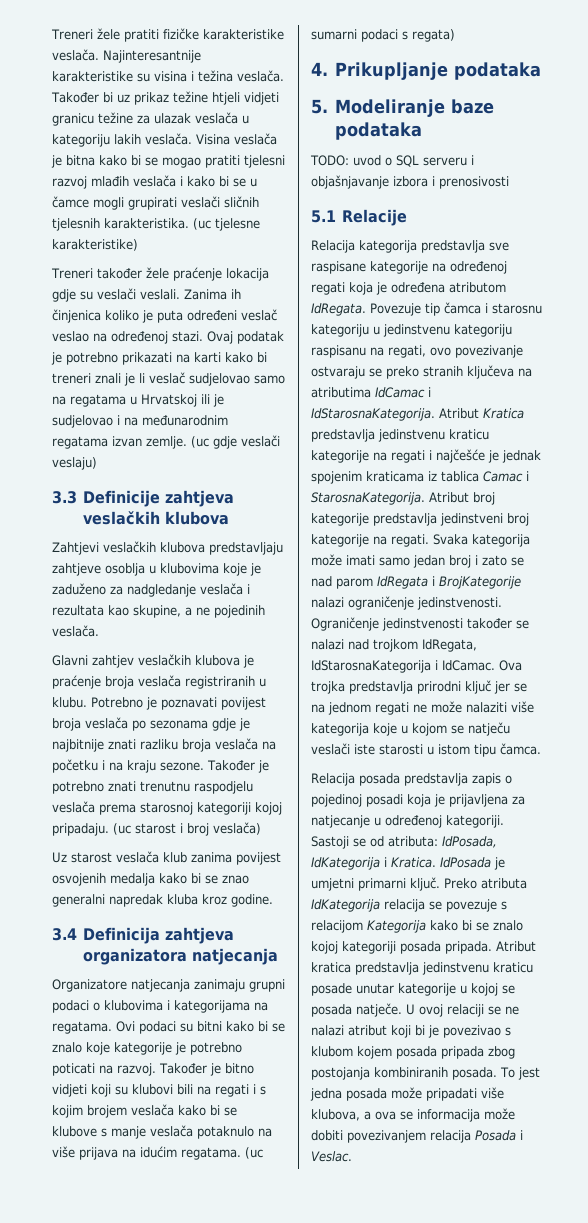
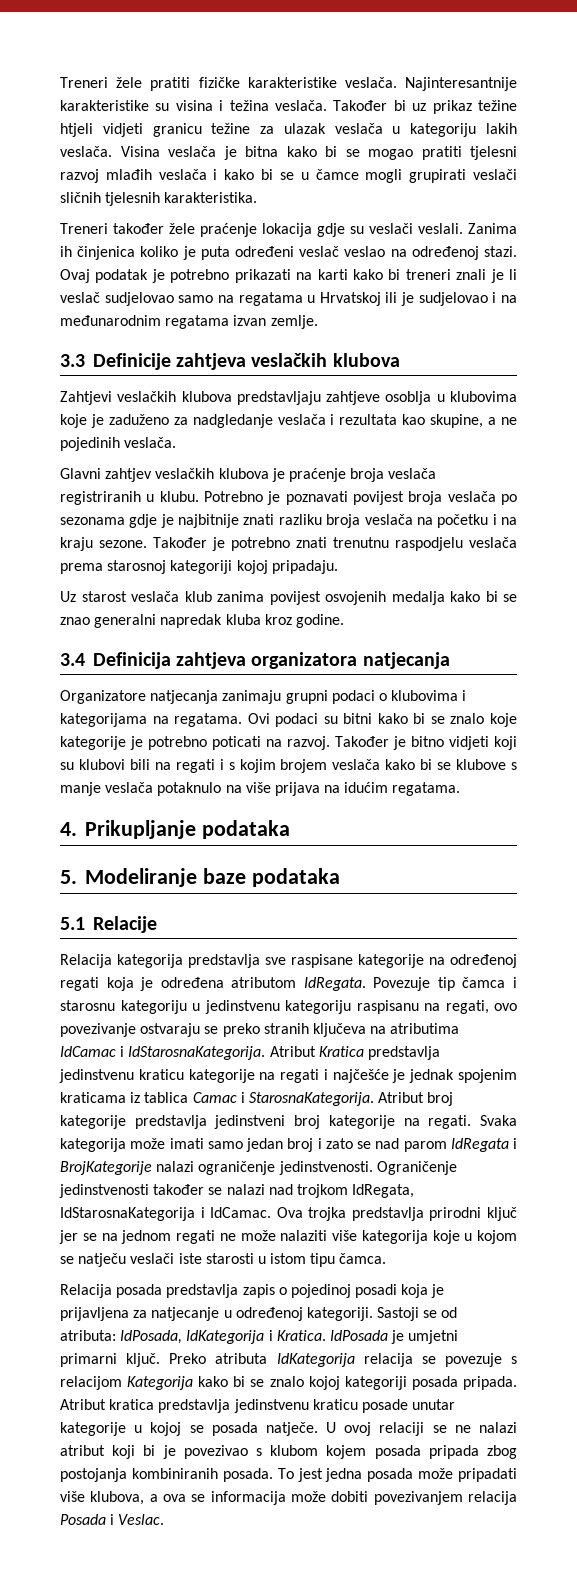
- (uc tjelesne karakteristike)
- (uc gdje veslači veslaju)
- (uc starost i broj veslača)
- (uc sumarni podaci s regata)
- TODO: uvod o SQL serveru i objašnjavanje izbora i prenosivosti

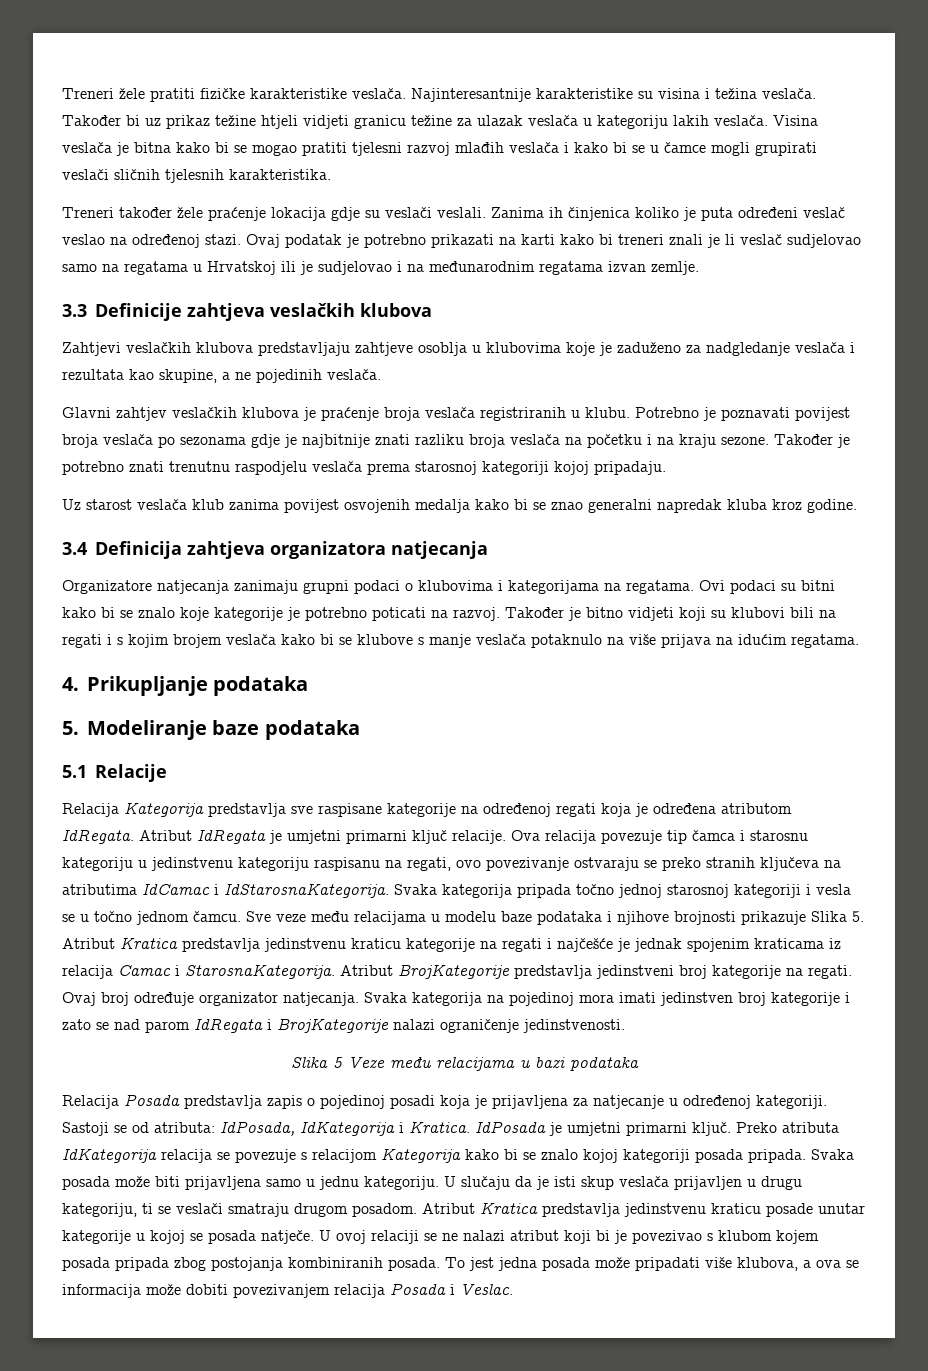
- Relacija kategorija predstavlja sve raspisane kategorije na određenoj regati koja je određena atributom IdRegata.
+ Relacija Kategorija predstavlja sve raspisane kategorije na određenoj regati koja je određena atributom IdRegata.
- Povezuje tip čamca i starosnu kategoriju u jedinstvenu kategoriju raspisanu na regati, ovo povezivanje ostvaraju se preko stranih ključeva na atributima IdCamac i IdStarosnaKategorija.
+ Atribut IdRegata je umjetni primarni ključ relacije. Ova relacija povezuje tip čamca i starosnu kategoriju u jedinstvenu kategoriju raspisanu na regati, ovo povezivanje ostvaraju se preko stranih ključeva na atributima IdCamac i IdStarosnaKategorija.
- Atribut Kratica predstavlja jedinstvenu kraticu kategorije na regati i najčešće je jednak spojenim kraticama iz tablica Camac i StarosnaKategorija.
+ Svaka kategorija pripada točno jednoj starosnoj kategoriji i vesla se u točno jednom čamcu. Sve veze među relacijama u modelu baze podataka i njihove brojnosti prikazuje Slika 5. Atribut Kratica predstavlja jedinstvenu kraticu kategorije na regati i najčešće je jednak spojenim kraticama iz relacija Camac i StarosnaKategorija.
- Atribut broj kategorije predstavlja jedinstveni broj kategorije na regati.
+ Atribut BrojKategorije predstavlja jedinstveni broj kategorije na regati.
- Svaka kategorija može imati samo jedan broj i zato se nad parom IdRegata i BrojKategorije nalazi ograničenje jedinstvenosti. Ograničenje jedinstvenosti također se nalazi nad trojkom IdRegata, IdStarosnaKategorija i IdCamac. Ova trojka predstavlja prirodni ključ jer se na jednom regati ne može nalaziti više kategorija koje u kojom se natječu veslači iste starosti u istom tipu čamca.
- Relacija posada predstavlja zapis o pojedinoj posadi koja je prijavljena za natjecanje u određenoj kategoriji.
+ Ovaj broj određuje organizator natjecanja. Svaka kategorija na pojedinoj mora imati jedinstven broj kategorije i zato se nad parom IdRegata i BrojKategorije nalazi ograničenje jedinstvenosti.
+ Slika 5 Veze među relacijama u bazi podataka
+ Relacija Posada predstavlja zapis o pojedinoj posadi koja je prijavljena za natjecanje u određenoj kategoriji.
- Atribut kratica predstavlja jedinstvenu kraticu posade unutar kategorije u kojoj se posada natječe.
+ Svaka posada može biti prijavljena samo u jednu kategoriju. U slučaju da je isti skup veslača prijavljen u drugu kategoriju, ti se veslači smatraju drugom posadom. Atribut Kratica predstavlja jedinstvenu kraticu posade unutar kategorije u kojoj se posada natječe.

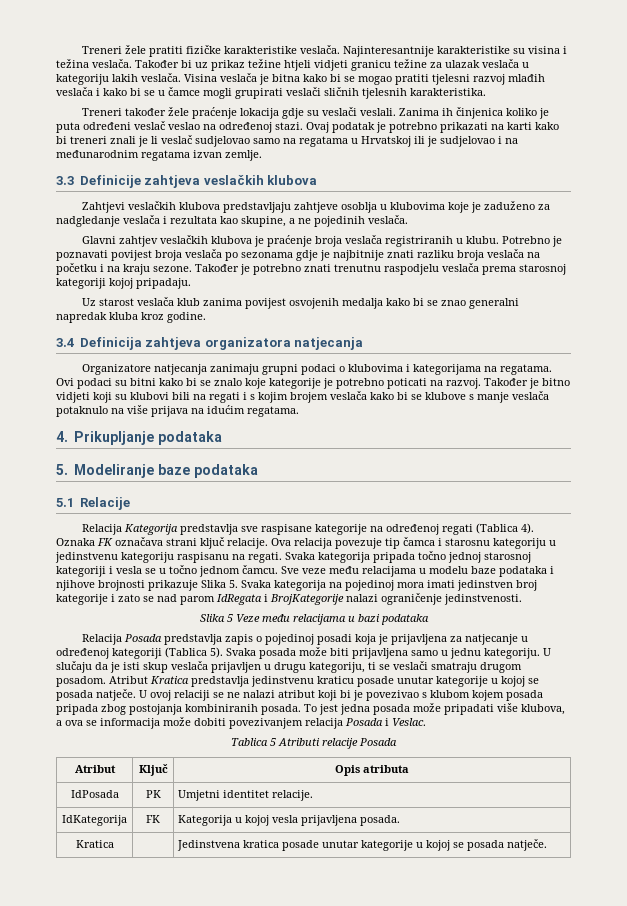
- Relacija Kategorija predstavlja sve raspisane kategorije na određenoj regati koja je određena atributom IdRegata. Atribut IdRegata je umjetni primarni ključ relacije.
+ Relacija Kategorija predstavlja sve raspisane kategorije na određenoj regati (Tablica 4). Oznaka FK označava strani ključ relacije.
- Ova relacija povezuje tip čamca i starosnu kategoriju u jedinstvenu kategoriju raspisanu na regati, ovo povezivanje ostvaraju se preko stranih ključeva na atributima IdCamac i IdStarosnaKategorija.
+ Ova relacija povezuje tip čamca i starosnu kategoriju u jedinstvenu kategoriju raspisanu na regati.
- Sve veze među relacijama u modelu baze podataka i njihove brojnosti prikazuje Slika 5. Atribut Kratica predstavlja jedinstvenu kraticu kategorije na regati i najčešće je jednak spojenim kraticama iz relacija Camac i StarosnaKategorija. Atribut BrojKategorije predstavlja jedinstveni broj kategorije na regati. Ovaj broj određuje organizator natjecanja. Svaka kategorija na pojedinoj mora imati jedinstven broj kategorije i zato se nad parom IdRegata i BrojKategorije nalazi ograničenje jedinstvenosti.
+ Sve veze među relacijama u modelu baze podataka i njihove brojnosti prikazuje Slika 5. Svaka kategorija na pojedinoj mora imati jedinstven broj kategorije i zato se nad parom IdRegata i BrojKategorije nalazi ograničenje jedinstvenosti.
- Relacija Posada predstavlja zapis o pojedinoj posadi koja je prijavljena za natjecanje u određenoj kategoriji. Sastoji se od atributa: IdPosada, IdKategorija i Kratica. IdPosada je umjetni primarni ključ. Preko atributa IdKategorija relacija se povezuje s relacijom Kategorija kako bi se znalo kojoj kategoriji posada pripada.
+ Relacija Posada predstavlja zapis o pojedinoj posadi koja je prijavljena za natjecanje u određenoj kategoriji (Tablica 5).
+ Tablica 5 Atributi relacije Posada
+ Atribut | Ključ | Opis atributa
+ IdPosada | PK | Umjetni identitet relacije.
+ IdKategorija | FK | Kategorija u kojoj vesla prijavljena posada.
+ Kratica | | Jedinstvena kratica posade unutar kategorije u kojoj se posada natječe.

